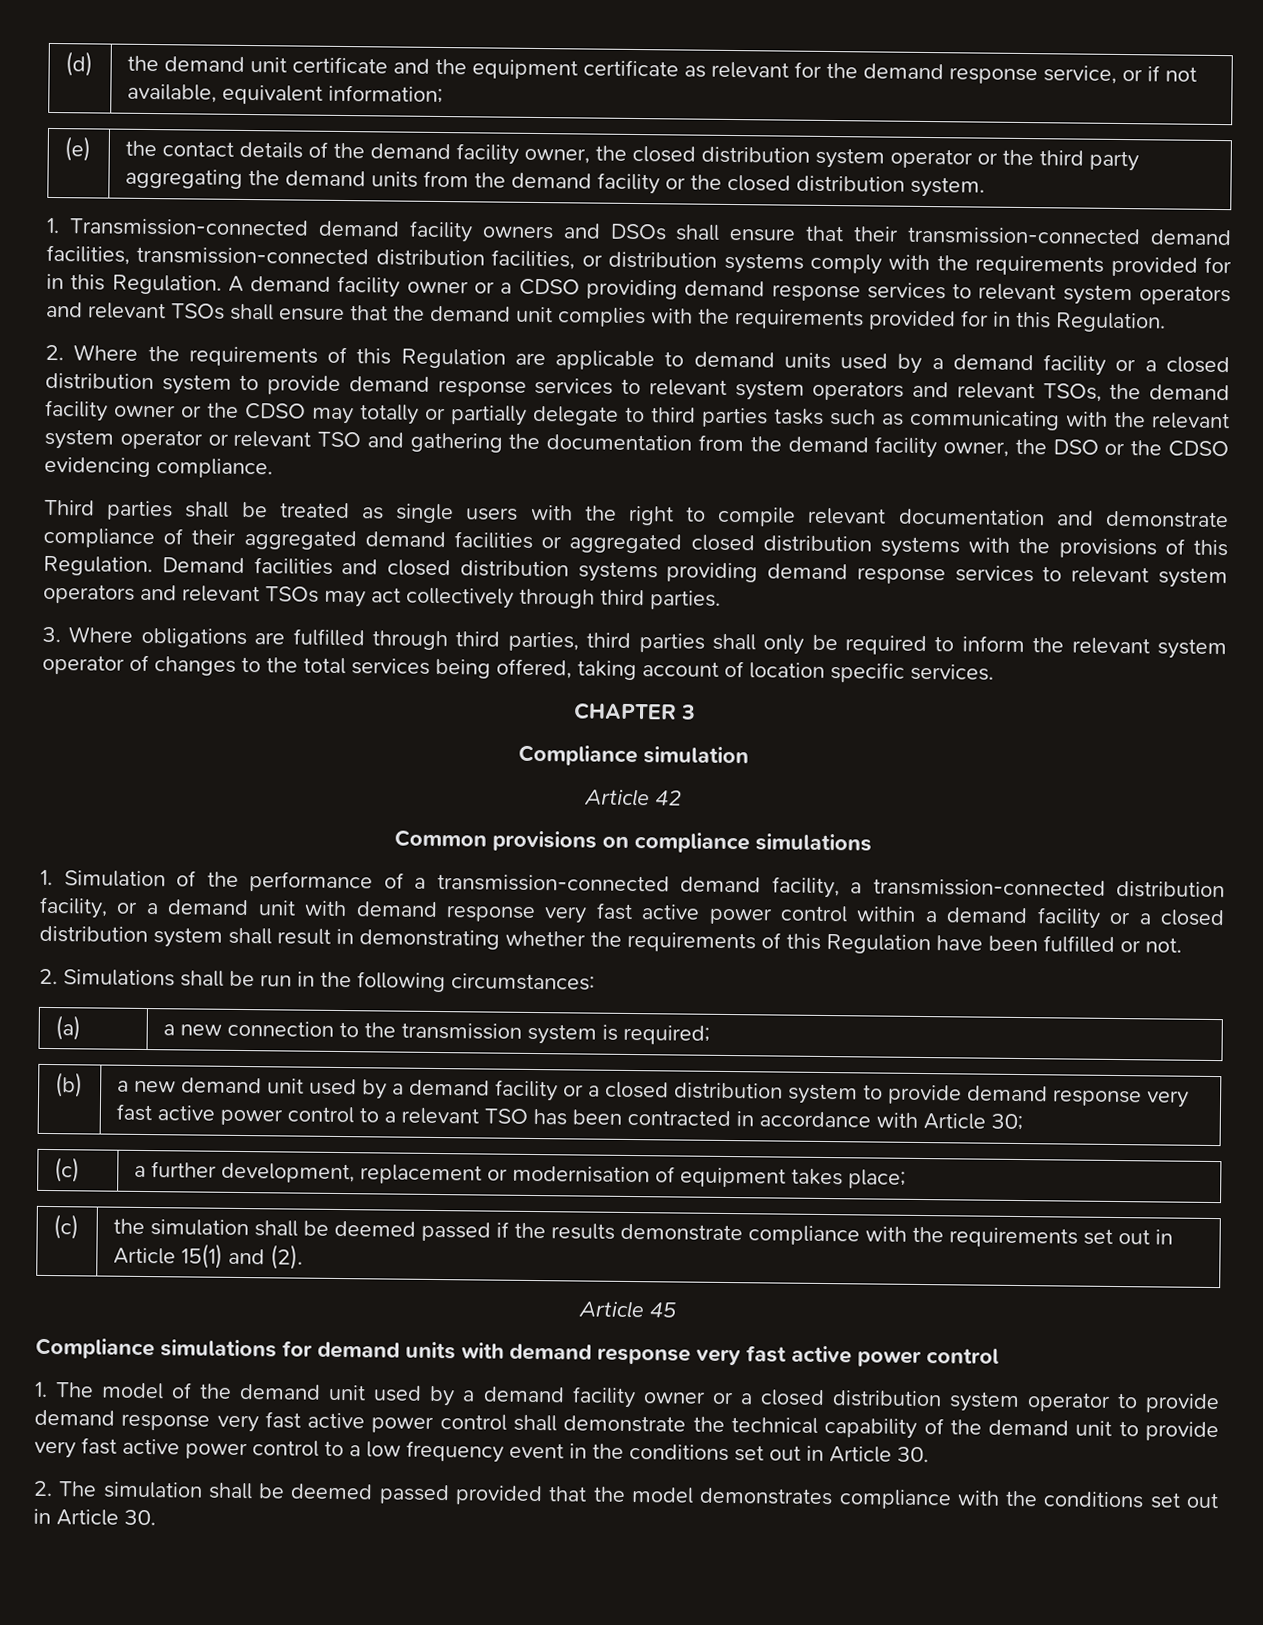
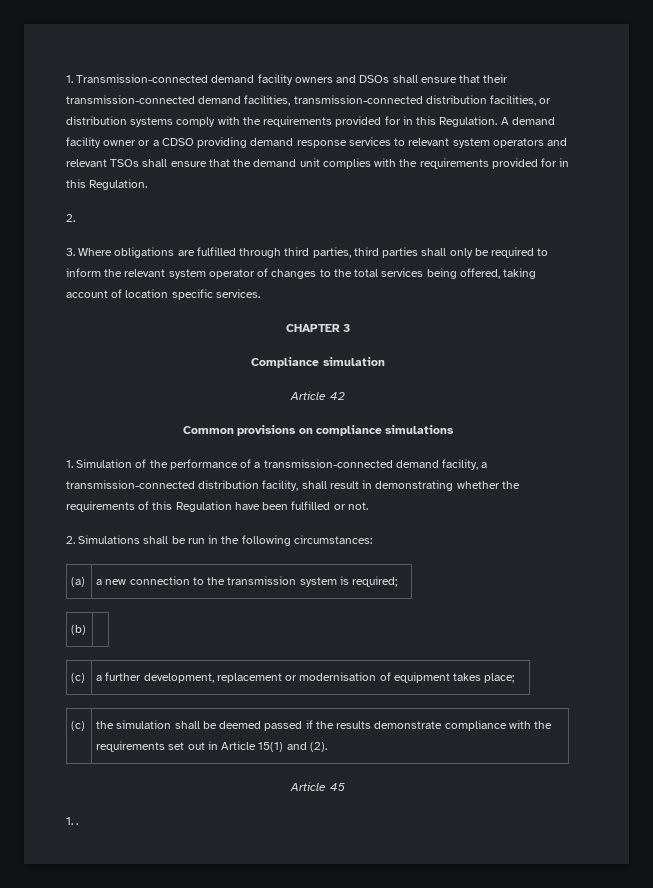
- (d) | the demand unit certificate and the equipment certificate as relevant for the demand response service, or if not available, equivalent information;
- (e) | the contact details of the demand facility owner, the closed distribution system operator or the third party aggregating the demand units from the demand facility or the closed distribution system.
  A demand facility owner or a CDSO providing demand response services to relevant system operators and relevant TSOs shall ensure that the demand unit complies with the requirements provided for in this Regulation.
- 2. Where the requirements of this Regulation are applicable to demand units used by a demand facility or a closed distribution system to provide demand response services to relevant system operators and relevant TSOs, the demand facility owner or the CDSO may totally or partially delegate to third parties tasks such as communicating with the relevant system operator or relevant TSO and gathering the documentation from the demand facility owner, the DSO or the CDSO evidencing compliance.
- Third parties shall be treated as single users with the right to compile relevant documentation and demonstrate compliance of their aggregated demand facilities or aggregated closed distribution systems with the provisions of this Regulation. Demand facilities and closed distribution systems providing demand response services to relevant system operators and relevant TSOs may act collectively through third parties.
+ 2.
- 1. Simulation of the performance of a transmission-connected demand facility, a transmission-connected distribution facility, or a demand unit with demand response very fast active power control within a demand facility or a closed distribution system shall result in demonstrating whether the requirements of this Regulation have been fulfilled or not.
+ 1. Simulation of the performance of a transmission-connected demand facility, a transmission-connected distribution facility, shall result in demonstrating whether the requirements of this Regulation have been fulfilled or not.
- (b) | a new demand unit used by a demand facility or a closed distribution system to provide demand response very fast active power control to a relevant TSO has been contracted in accordance with Article 30;
+ (b) |
- Compliance simulations for demand units with demand response very fast active power control
- 1. The model of the demand unit used by a demand facility owner or a closed distribution system operator to provide demand response very fast active power control shall demonstrate the technical capability of the demand unit to provide very fast active power control to a low frequency event in the conditions set out in Article 30.
- 2. The simulation shall be deemed passed provided that the model demonstrates compliance with the conditions set out in Article 30.
+ 1. .

